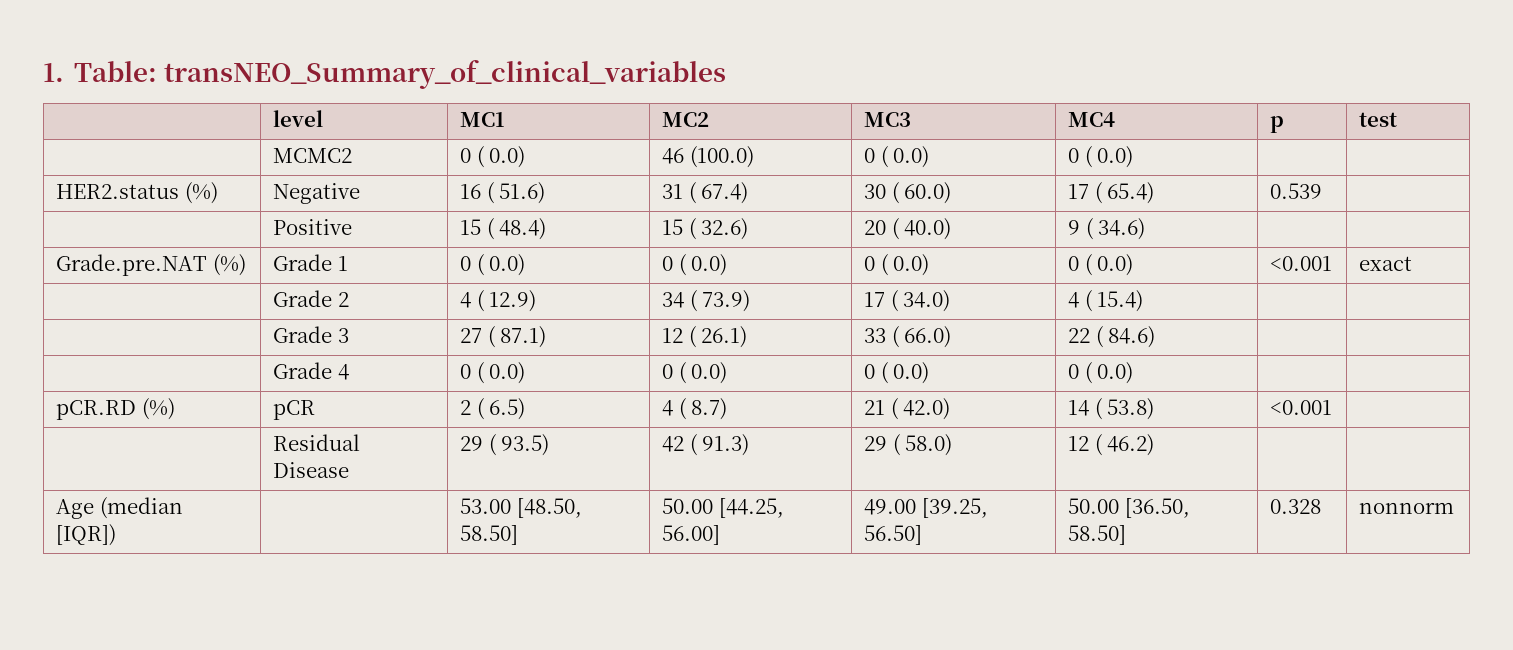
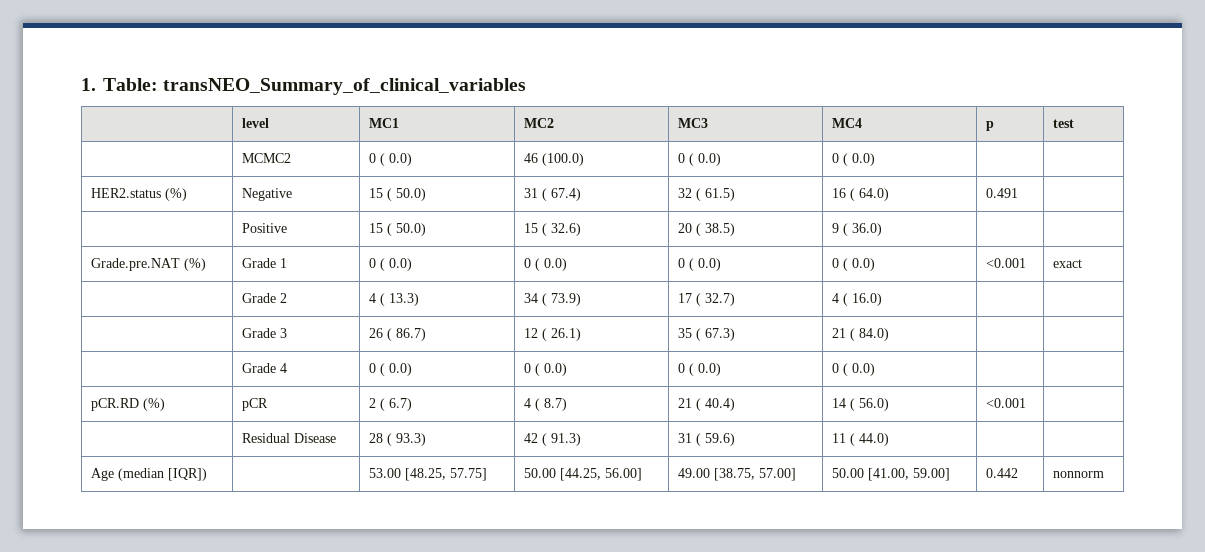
- HER2.status (%) | Negative | 16 ( 51.6) | 31 ( 67.4) | 30 ( 60.0) | 17 ( 65.4) | 0.539 |
+ HER2.status (%) | Negative | 15 ( 50.0) | 31 ( 67.4) | 32 ( 61.5) | 16 ( 64.0) | 0.491 |
- | Positive | 15 ( 48.4) | 15 ( 32.6) | 20 ( 40.0) | 9 ( 34.6) | |
+ | Positive | 15 ( 50.0) | 15 ( 32.6) | 20 ( 38.5) | 9 ( 36.0) | |
- | Grade 2 | 4 ( 12.9) | 34 ( 73.9) | 17 ( 34.0) | 4 ( 15.4) | |
+ | Grade 2 | 4 ( 13.3) | 34 ( 73.9) | 17 ( 32.7) | 4 ( 16.0) | |
- | Grade 3 | 27 ( 87.1) | 12 ( 26.1) | 33 ( 66.0) | 22 ( 84.6) | |
+ | Grade 3 | 26 ( 86.7) | 12 ( 26.1) | 35 ( 67.3) | 21 ( 84.0) | |
- pCR.RD (%) | pCR | 2 ( 6.5) | 4 ( 8.7) | 21 ( 42.0) | 14 ( 53.8) | <0.001 |
+ pCR.RD (%) | pCR | 2 ( 6.7) | 4 ( 8.7) | 21 ( 40.4) | 14 ( 56.0) | <0.001 |
- | Residual Disease | 29 ( 93.5) | 42 ( 91.3) | 29 ( 58.0) | 12 ( 46.2) | |
+ | Residual Disease | 28 ( 93.3) | 42 ( 91.3) | 31 ( 59.6) | 11 ( 44.0) | |
- Age (median [IQR]) | | 53.00 [48.50, 58.50] | 50.00 [44.25, 56.00] | 49.00 [39.25, 56.50] | 50.00 [36.50, 58.50] | 0.328 | nonnorm
+ Age (median [IQR]) | | 53.00 [48.25, 57.75] | 50.00 [44.25, 56.00] | 49.00 [38.75, 57.00] | 50.00 [41.00, 59.00] | 0.442 | nonnorm

